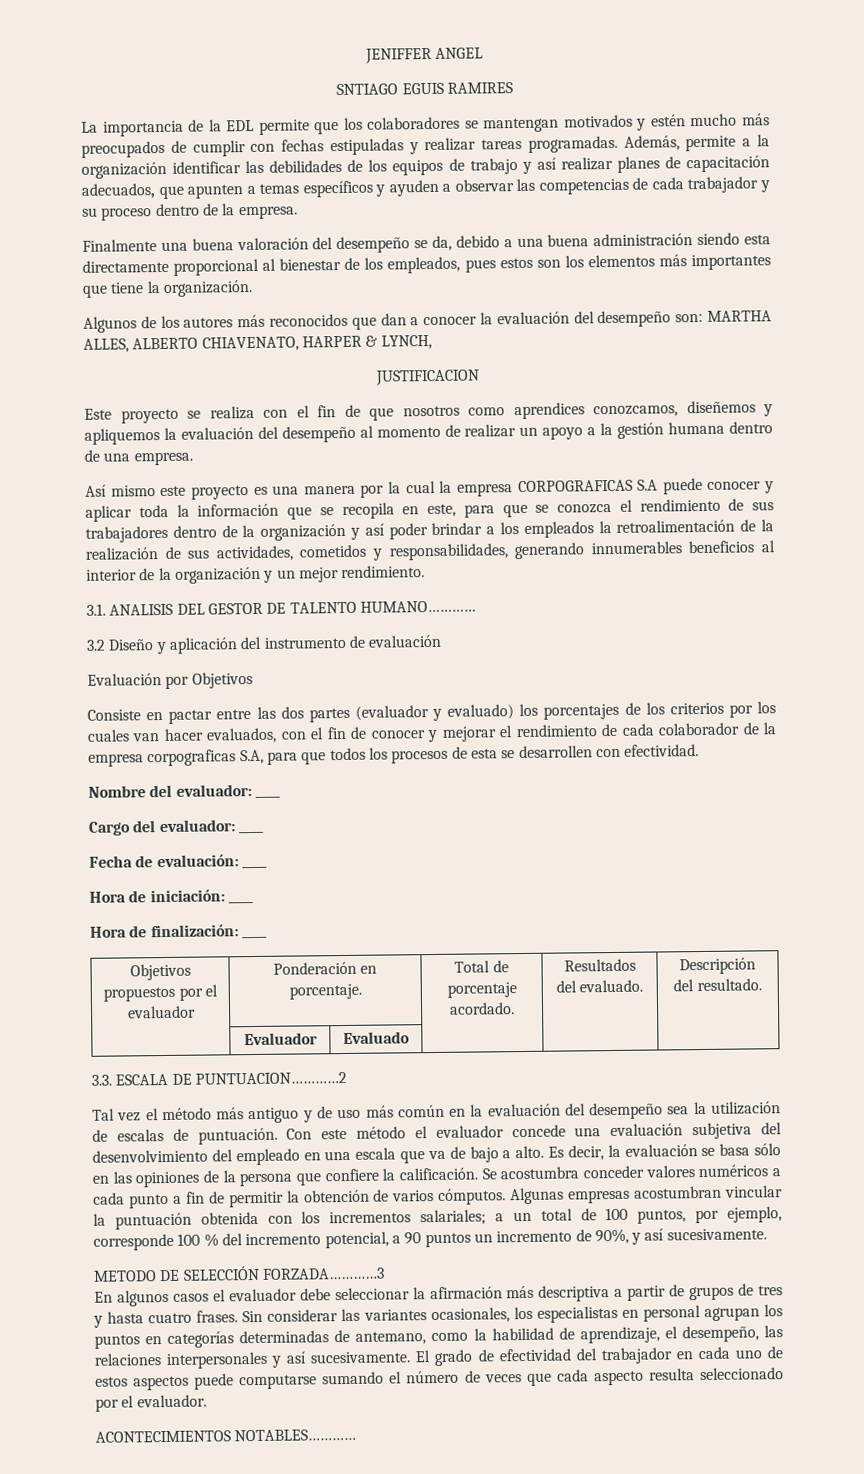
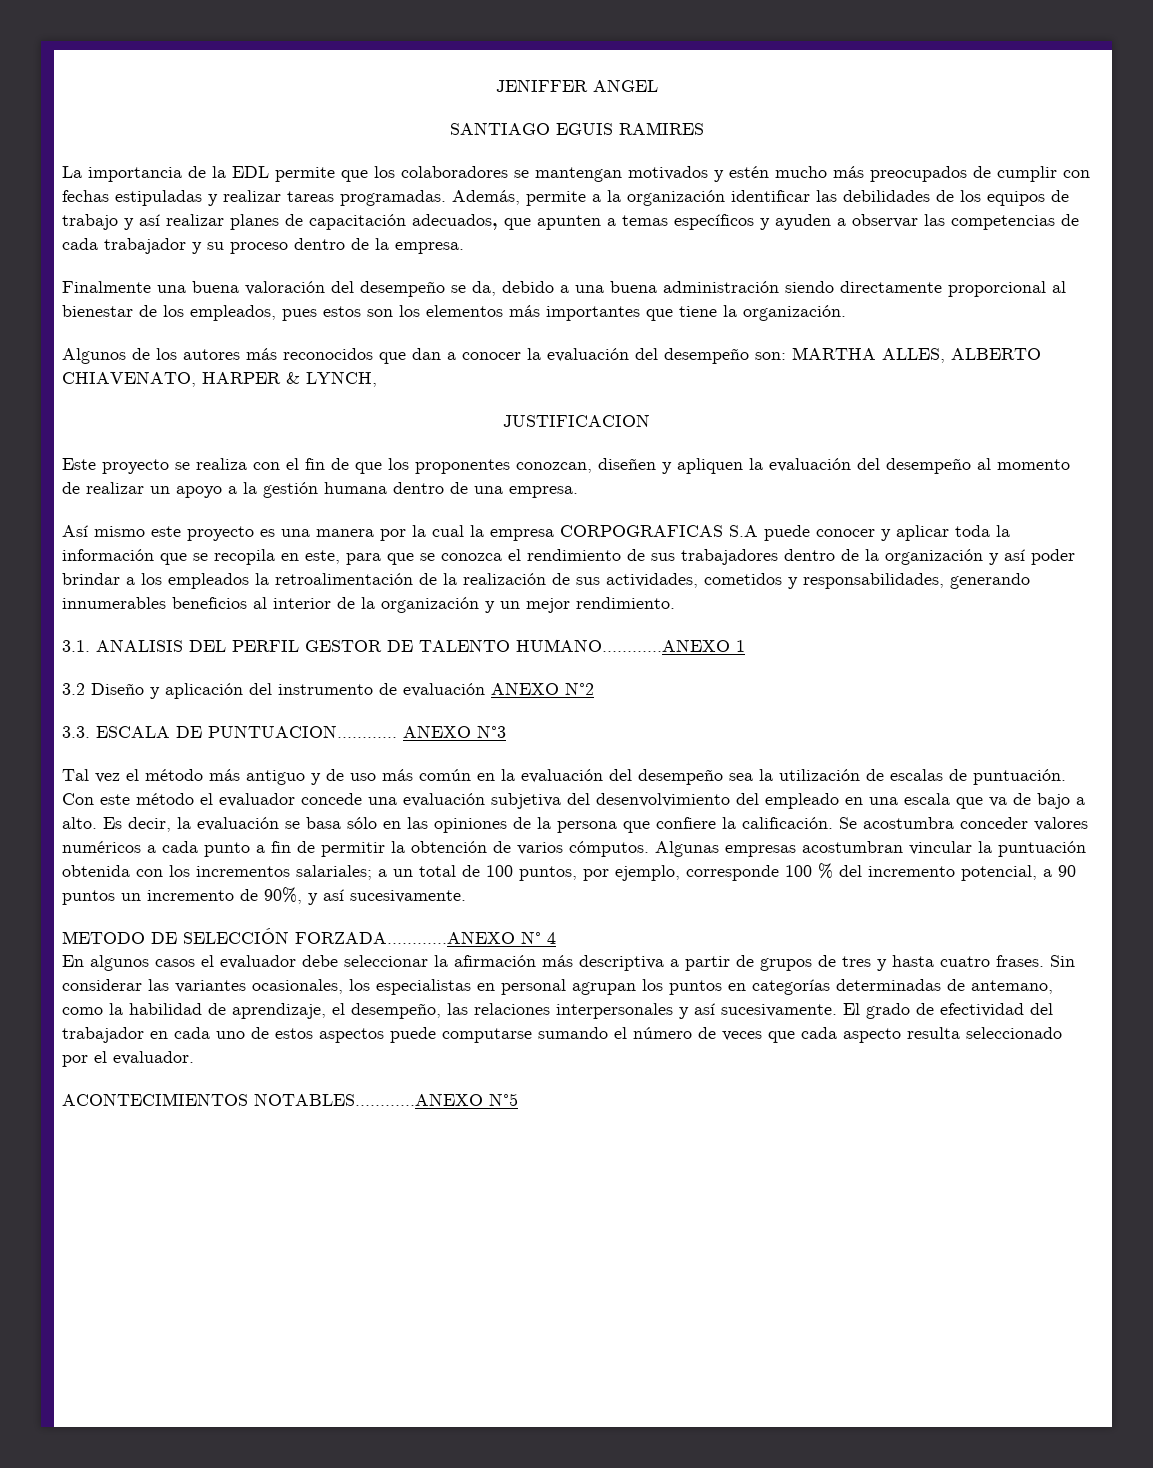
- SNTIAGO EGUIS RAMIRES
+ SANTIAGO EGUIS RAMIRES
- Finalmente una buena valoración del desempeño se da, debido a una buena administración siendo esta directamente proporcional al bienestar de los empleados, pues estos son los elementos más importantes que tiene la organización.
+ Finalmente una buena valoración del desempeño se da, debido a una buena administración siendo directamente proporcional al bienestar de los empleados, pues estos son los elementos más importantes que tiene la organización.
- Este proyecto se realiza con el fin de que nosotros como aprendices conozcamos, diseñemos y apliquemos la evaluación del desempeño al momento de realizar un apoyo a la gestión humana dentro de una empresa.
+ Este proyecto se realiza con el fin de que los proponentes conozcan, diseñen y apliquen la evaluación del desempeño al momento de realizar un apoyo a la gestión humana dentro de una empresa.
- 3.1. ANALISIS DEL GESTOR DE TALENTO HUMANO…………
+ 3.1. ANALISIS DEL PERFIL GESTOR DE TALENTO HUMANO…………ANEXO 1
- 3.2 Diseño y aplicación del instrumento de evaluación
- Evaluación por Objetivos
- Consiste en pactar entre las dos partes (evaluador y evaluado) los porcentajes de los criterios por los cuales van hacer evaluados, con el fin de conocer y mejorar el rendimiento de cada colaborador de la empresa corpograficas S.A, para que todos los procesos de esta se desarrollen con efectividad.
- Nombre del evaluador: ____
- Cargo del evaluador: ____
- Fecha de evaluación: ____
- Hora de iniciación: ____
- Hora de finalización: ____
- Objetivos propuestos por el evaluador | Ponderación en porcentaje. | Total de porcentaje acordado. | Resultados del evaluado. | Descripción del resultado.
- | Evaluador | Evaluado | | |
+ 3.2 Diseño y aplicación del instrumento de evaluación ANEXO N°2
- 3.3. ESCALA DE PUNTUACION…………2
+ 3.3. ESCALA DE PUNTUACION………… ANEXO N°3
- METODO DE SELECCIÓN FORZADA…………3
+ METODO DE SELECCIÓN FORZADA…………ANEXO N° 4
- ACONTECIMIENTOS NOTABLES…………
+ ACONTECIMIENTOS NOTABLES…………ANEXO N°5

